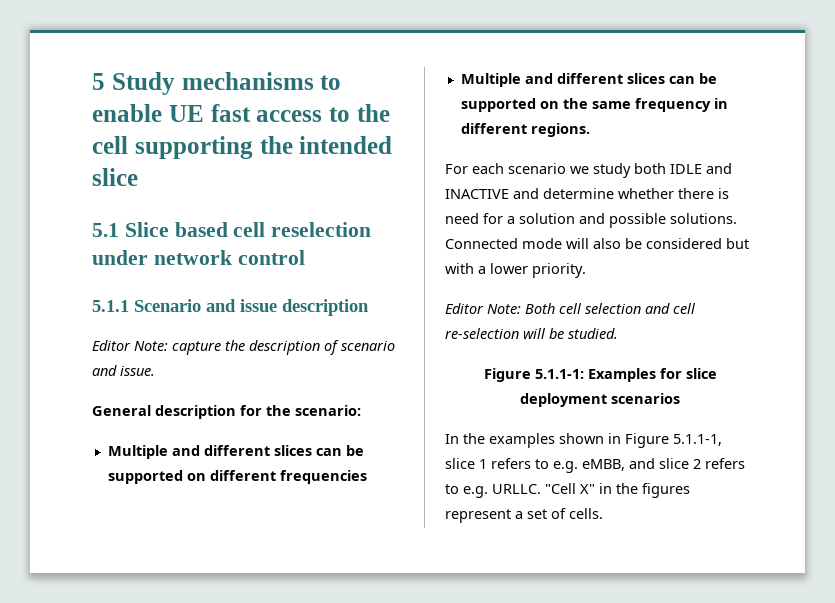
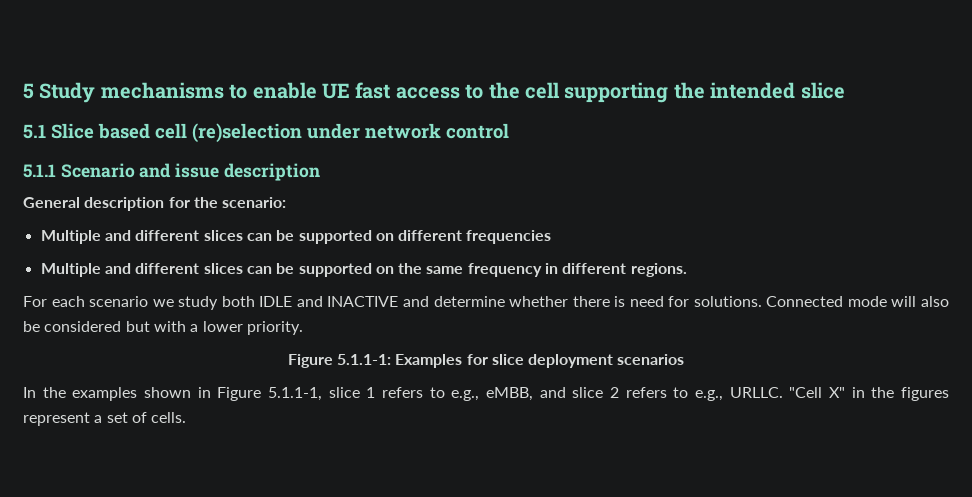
- 5.1 Slice based cell reselection under network control
+ 5.1 Slice based cell (re)selection under network control
- Editor Note: capture the description of scenario and issue.
- For each scenario we study both IDLE and INACTIVE and determine whether there is need for a solution and possible solutions.
+ For each scenario we study both IDLE and INACTIVE and determine whether there is need for solutions.
- Editor Note: Both cell selection and cell re-selection will be studied.
- In the examples shown in Figure 5.1.1-1, slice 1 refers to e.g. eMBB, and slice 2 refers to e.g. URLLC.
+ In the examples shown in Figure 5.1.1-1, slice 1 refers to e.g., eMBB, and slice 2 refers to e.g., URLLC.

